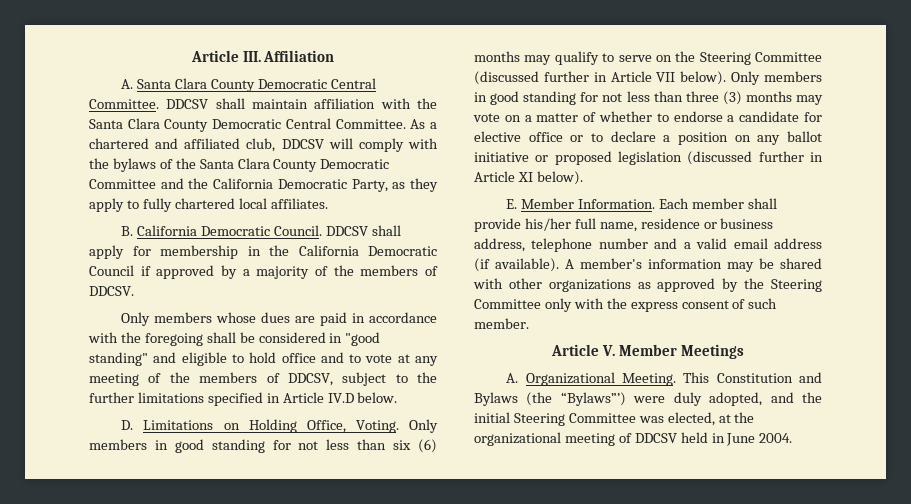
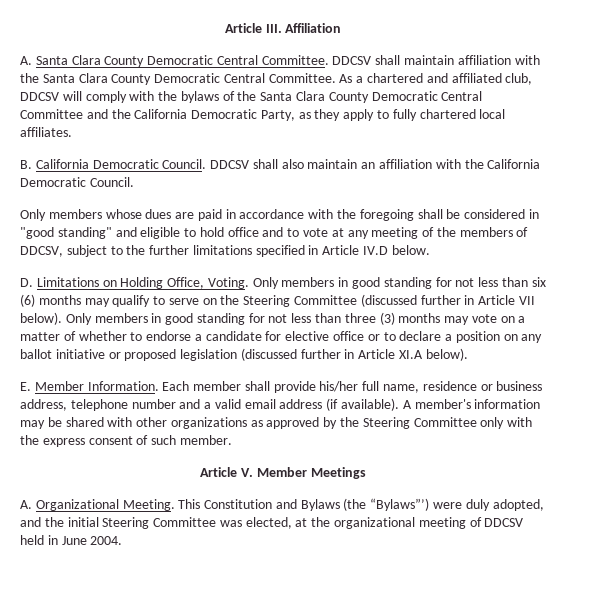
- As a chartered and affiliated club, DDCSV will comply with the bylaws of the Santa Clara County Democratic Committee and the California Democratic Party, as they apply to fully chartered local affiliates.
+ As a chartered and affiliated club, DDCSV will comply with the bylaws of the Santa Clara County Democratic Central Committee and the California Democratic Party, as they apply to fully chartered local affiliates.
- DDCSV shall apply for membership in the California Democratic Council if approved by a majority of the members of DDCSV.
+ DDCSV shall also maintain an affiliation with the California Democratic Council.
- Only members in good standing for not less than three (3) months may vote on a matter of whether to endorse a candidate for elective office or to declare a position on any ballot initiative or proposed legislation (discussed further in Article XI below).
+ Only members in good standing for not less than three (3) months may vote on a matter of whether to endorse a candidate for elective office or to declare a position on any ballot initiative or proposed legislation (discussed further in Article XI.A below).

